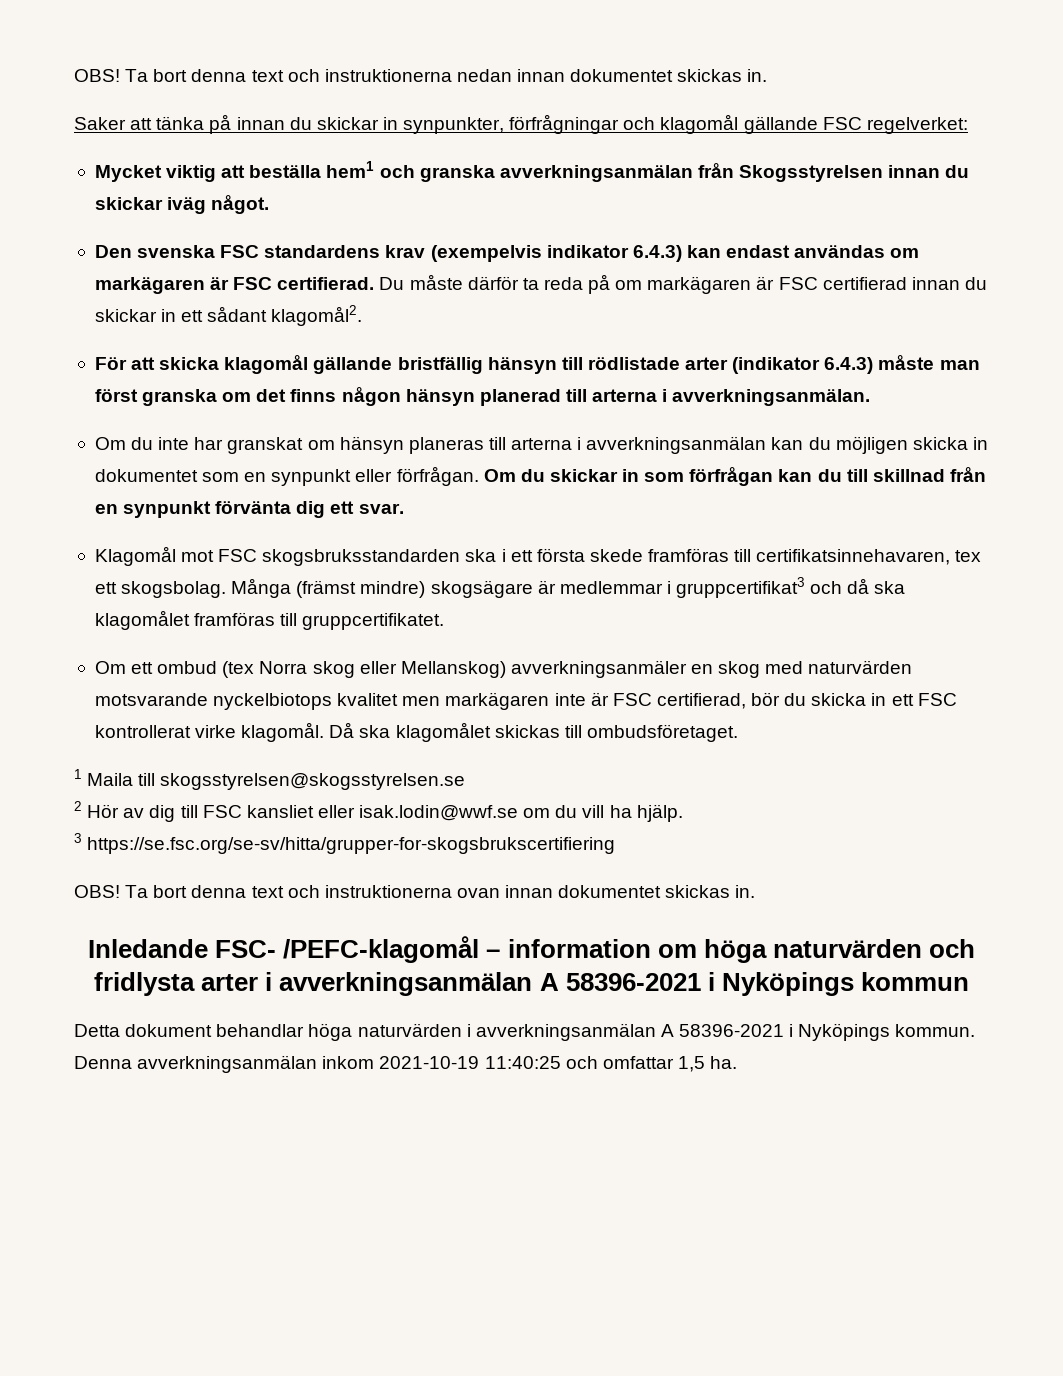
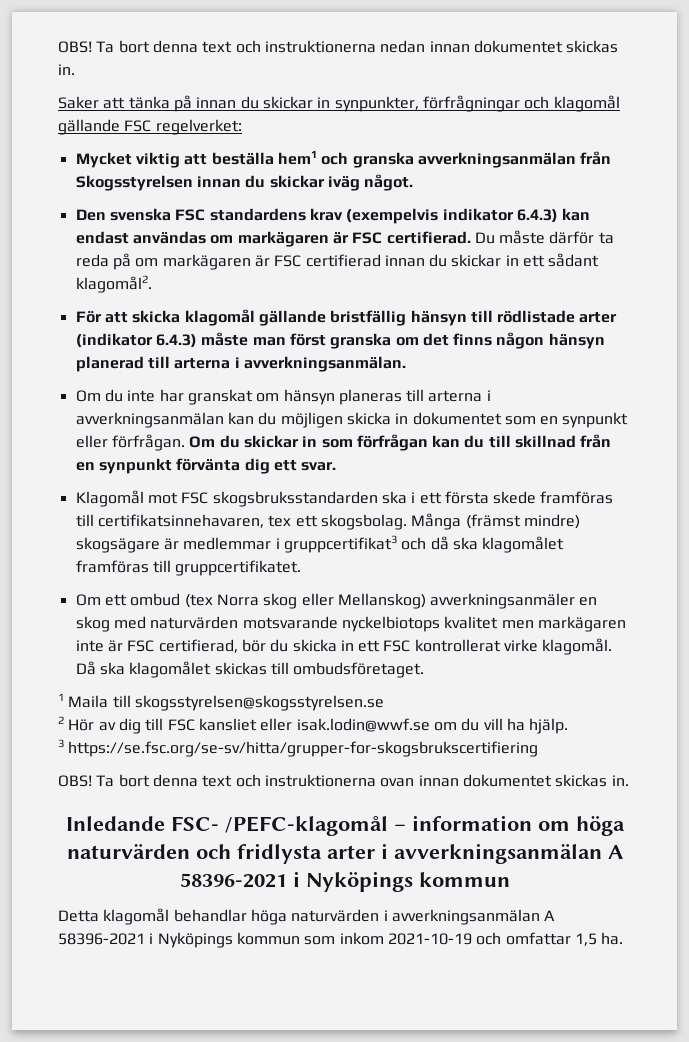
- Detta dokument behandlar höga naturvärden i avverkningsanmälan A 58396-2021 i Nyköpings kommun. Denna avverkningsanmälan inkom 2021-10-19 11:40:25 och omfattar 1,5 ha.
+ Detta klagomål behandlar höga naturvärden i avverkningsanmälan A 58396-2021 i Nyköpings kommun som inkom 2021-10-19 och omfattar 1,5 ha.

